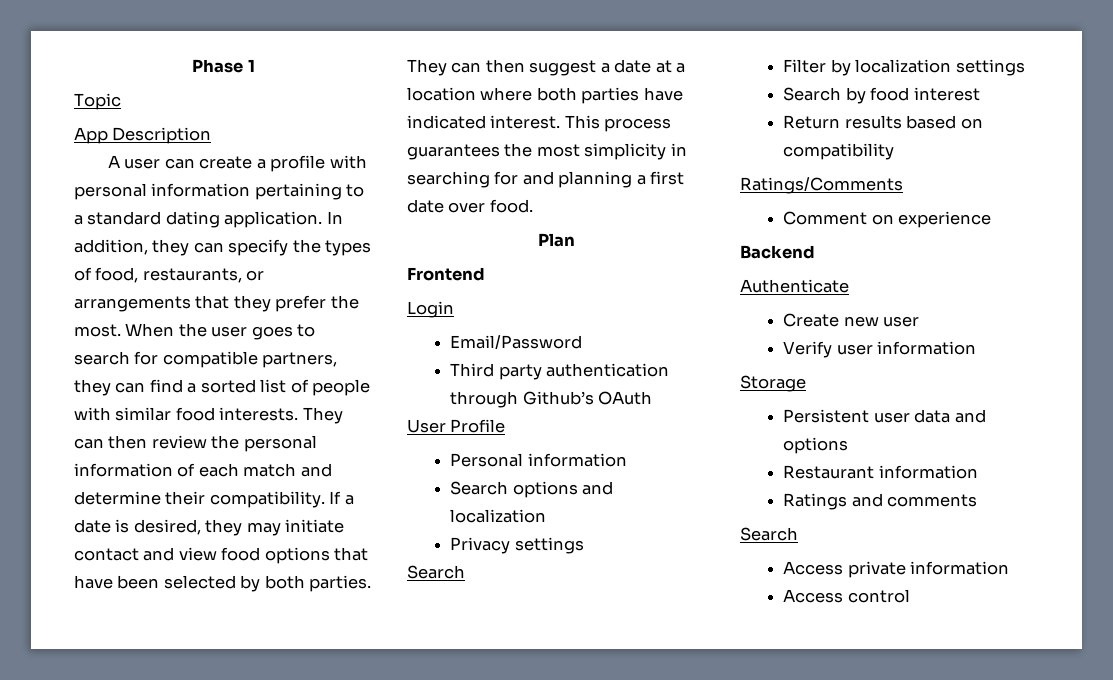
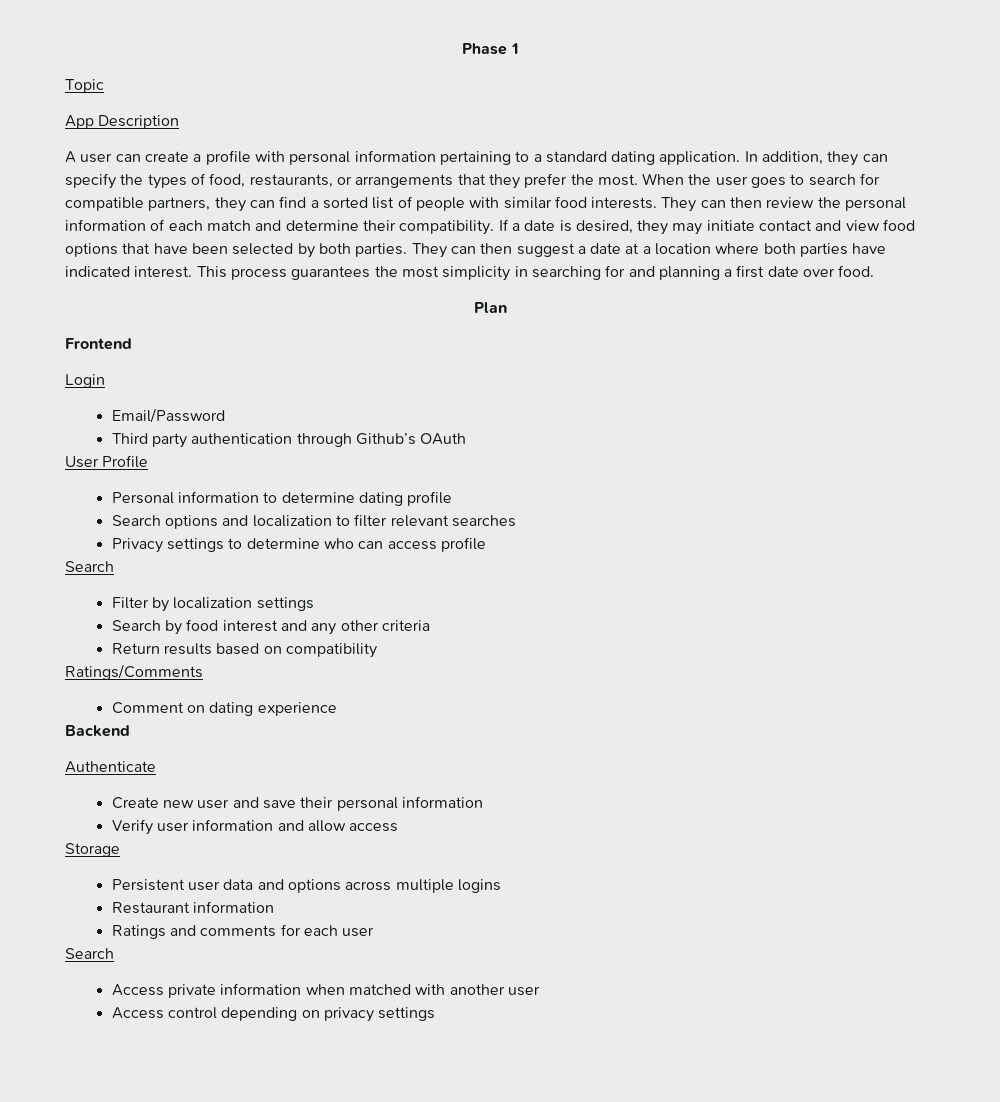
- Personal information
+ Personal information to determine dating profile
- Search options and localization
- Privacy settings
+ Search options and localization to filter relevant searches
+ Privacy settings to determine who can access profile
- Search by food interest
+ Search by food interest and any other criteria
- Comment on experience
+ Comment on dating experience
- Create new user
+ Create new user and save their personal information
- Verify user information
+ Verify user information and allow access
- Persistent user data and options
+ Persistent user data and options across multiple logins
- Ratings and comments
+ Ratings and comments for each user
- Access private information
- Access control
+ Access private information when matched with another user
+ Access control depending on privacy settings

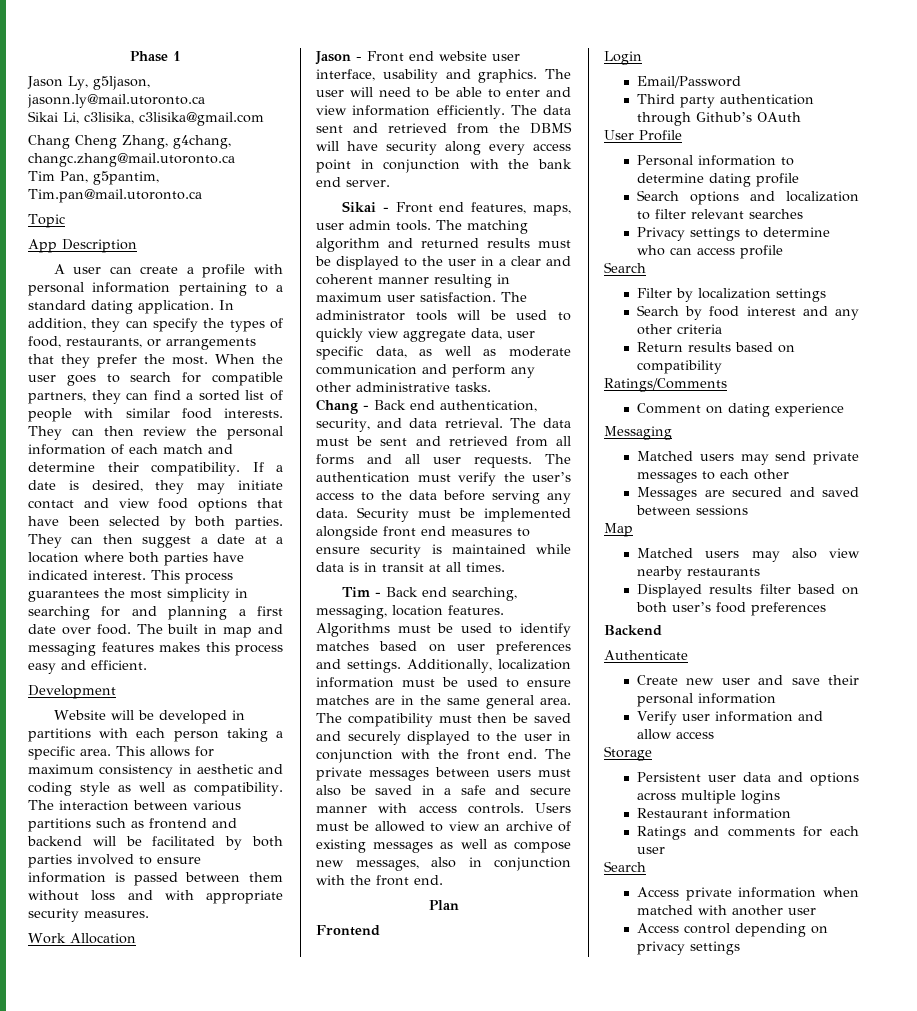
+ Jason Ly, g5ljason, jasonn.ly@mail.utoronto.ca
+ Sikai Li, c3lisika, c3lisika@gmail.com
+ Chang Cheng Zhang, g4chang, changc.zhang@mail.utoronto.ca
+ Tim Pan, g5pantim, Tim.pan@mail.utoronto.ca
+ The built in map and messaging features makes this process easy and efficient.
+ Development
+ Website will be developed in partitions with each person taking a specific area. This allows for maximum consistency in aesthetic and coding style as well as compatibility. The interaction between various partitions such as frontend and backend will be facilitated by both parties involved to ensure information is passed between them without loss and with appropriate security measures.
+ Work Allocation
+ Jason - Front end website user interface, usability and graphics. The user will need to be able to enter and view information efficiently. The data sent and retrieved from the DBMS will have security along every access point in conjunction with the bank end server.
+ Sikai - Front end features, maps, user admin tools. The matching algorithm and returned results must be displayed to the user in a clear and coherent manner resulting in maximum user satisfaction. The administrator tools will be used to quickly view aggregate data, user specific data, as well as moderate communication and perform any other administrative tasks.
+ Chang - Back end authentication, security, and data retrieval. The data must be sent and retrieved from all forms and all user requests. The authentication must verify the user’s access to the data before serving any data. Security must be implemented alongside front end measures to ensure security is maintained while data is in transit at all times.
+ Tim - Back end searching, messaging, location features. Algorithms must be used to identify matches based on user preferences and settings. Additionally, localization information must be used to ensure matches are in the same general area. The compatibility must then be saved and securely displayed to the user in conjunction with the front end. The private messages between users must also be saved in a safe and secure manner with access controls. Users must be allowed to view an archive of existing messages as well as compose new messages, also in conjunction with the front end.
+ Messaging
+ Matched users may send private messages to each other
+ Messages are secured and saved between sessions
+ Map
+ Matched users may also view nearby restaurants
+ Displayed results filter based on both user’s food preferences

